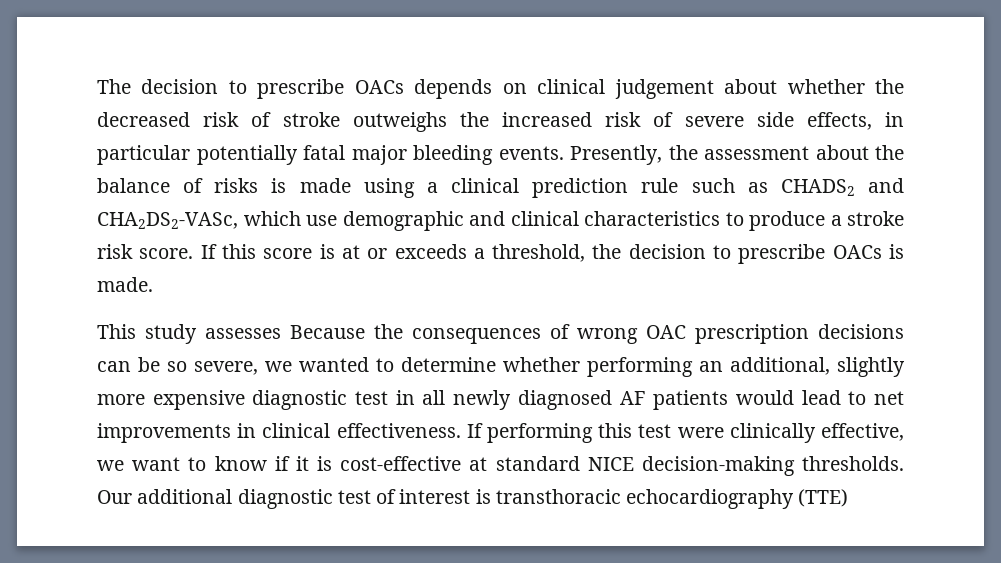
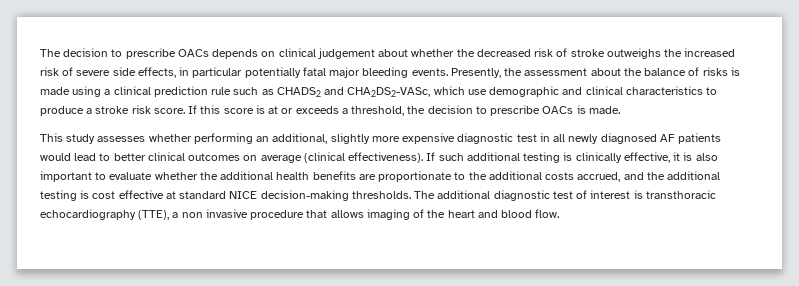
- This study assesses Because the consequences of wrong OAC prescription decisions can be so severe, we wanted to determine whether performing an additional, slightly more expensive diagnostic test in all newly diagnosed AF patients would lead to net improvements in clinical effectiveness. If performing this test were clinically effective, we want to know if it is cost-effective at standard NICE decision-making thresholds.
+ This study assesses whether performing an additional, slightly more expensive diagnostic test in all newly diagnosed AF patients would lead to better clinical outcomes on average (clinical effectiveness). If such additional testing is clinically effective, it is also important to evaluate whether the additional health benefits are proportionate to the additional costs accrued, and the additional testing is cost effective at standard NICE decision-making thresholds.
- Our additional diagnostic test of interest is transthoracic echocardiography (TTE)
+ The additional diagnostic test of interest is transthoracic echocardiography (TTE), a non invasive procedure that allows imaging of the heart and blood flow.

